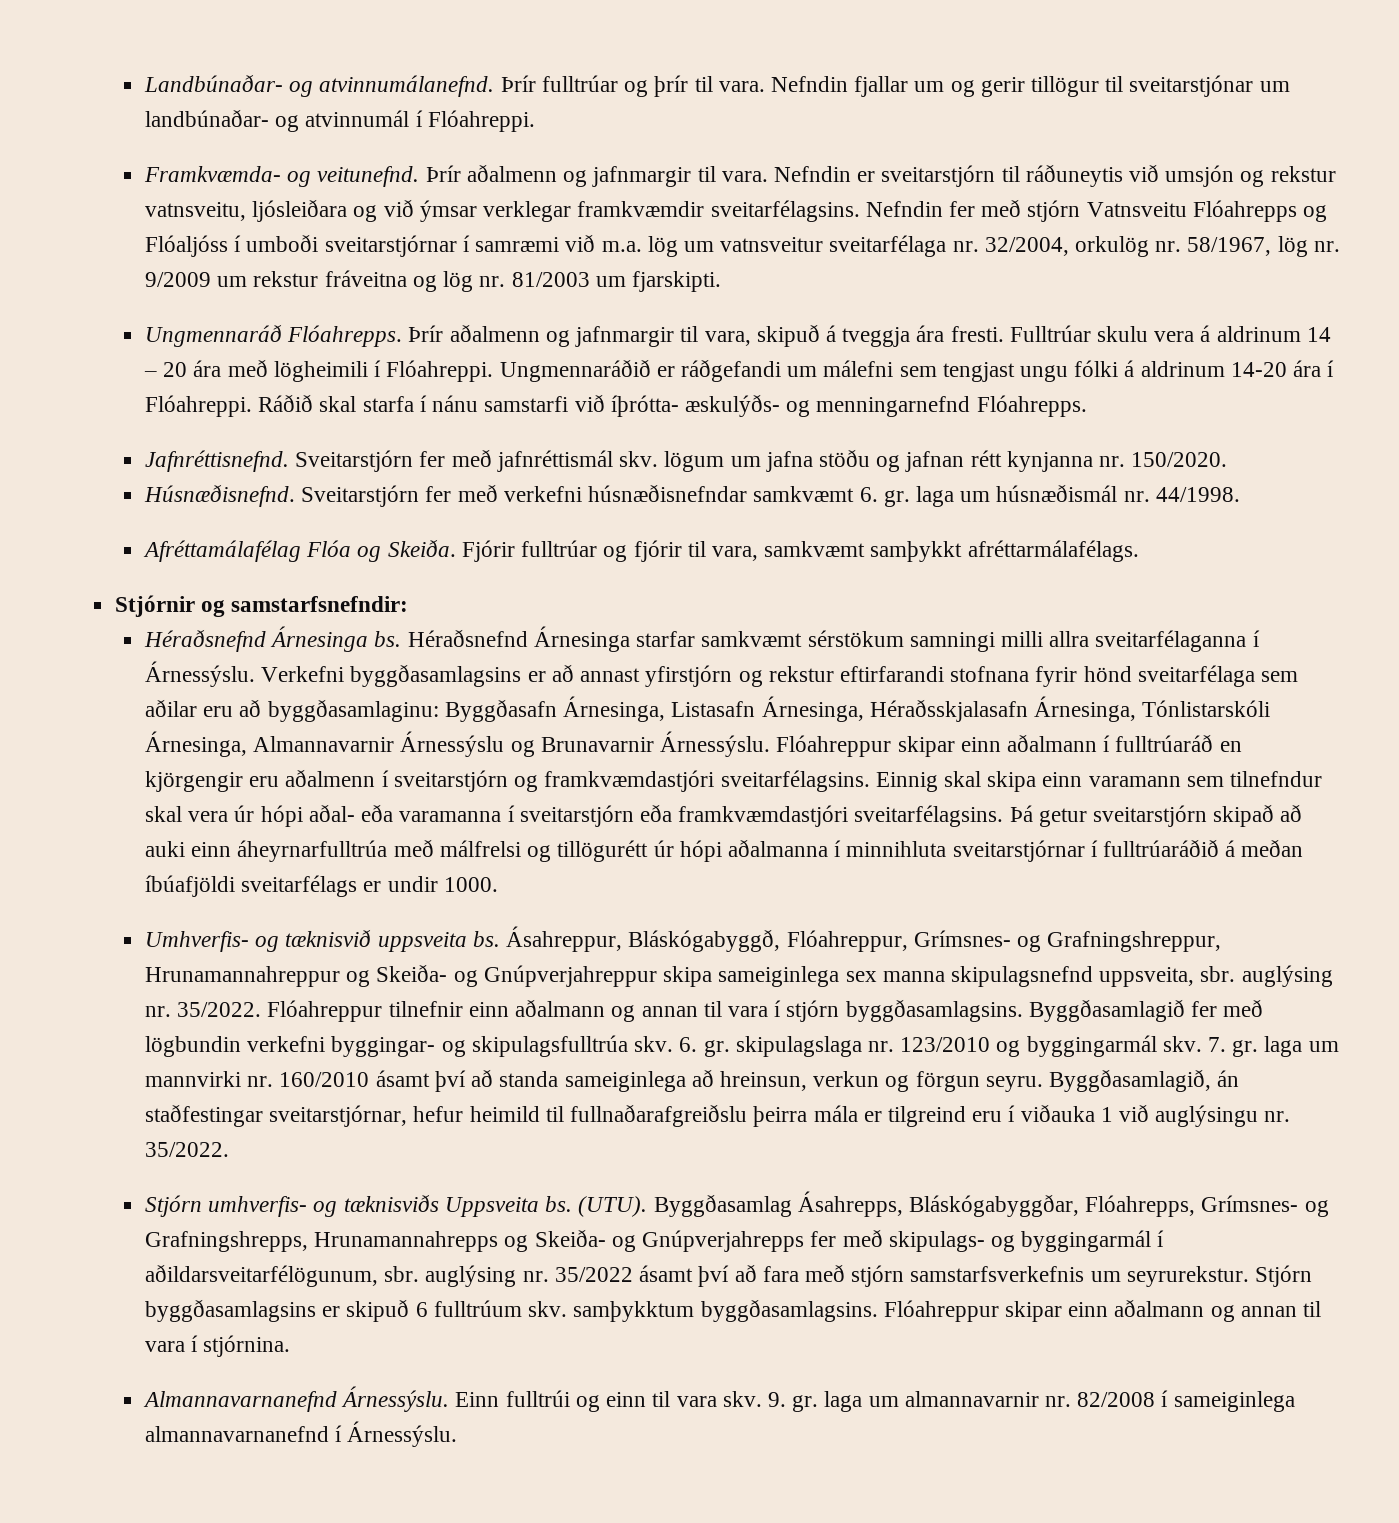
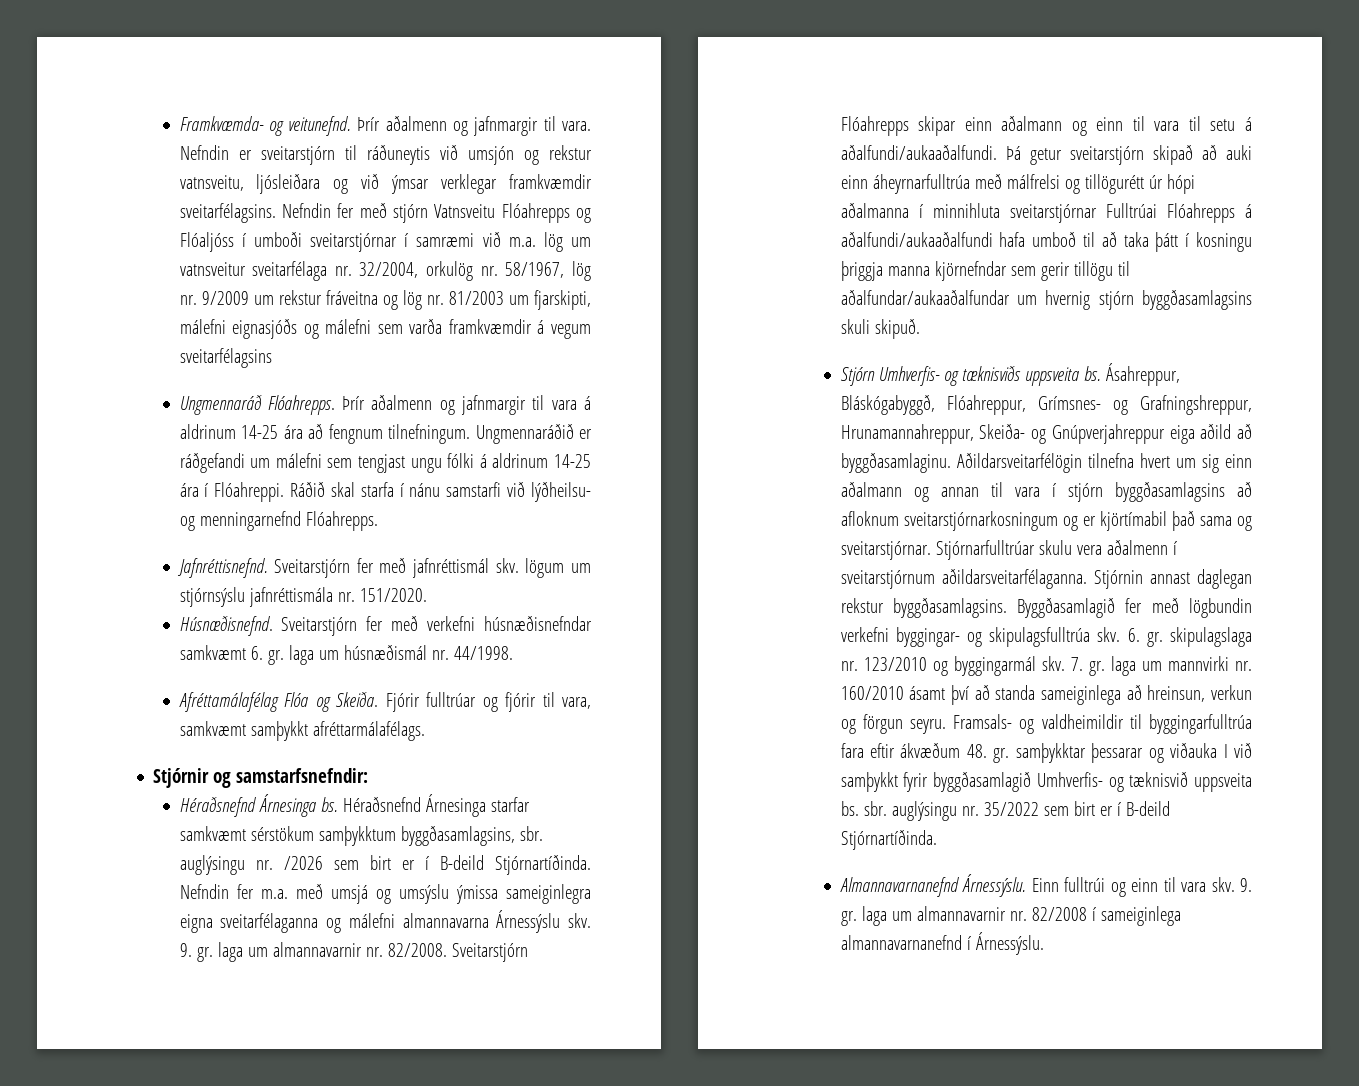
- Landbúnaðar- og atvinnumálanefnd. Þrír fulltrúar og þrír til vara. Nefndin fjallar um og gerir tillögur til sveitarstjónar um landbúnaðar- og atvinnumál í Flóahreppi.
- Nefndin fer með stjórn Vatnsveitu Flóahrepps og Flóaljóss í umboði sveitarstjórnar í samræmi við m.a. lög um vatnsveitur sveitarfélaga nr. 32/2004, orkulög nr. 58/1967, lög nr. 9/2009 um rekstur fráveitna og lög nr. 81/2003 um fjarskipti.
+ Nefndin fer með stjórn Vatnsveitu Flóahrepps og Flóaljóss í umboði sveitarstjórnar í samræmi við m.a. lög um vatnsveitur sveitarfélaga nr. 32/2004, orkulög nr. 58/1967, lög nr. 9/2009 um rekstur fráveitna og lög nr. 81/2003 um fjarskipti, málefni eignasjóðs og málefni sem varða framkvæmdir á vegum sveitarfélagsins
- Þrír aðalmenn og jafnmargir til vara, skipuð á tveggja ára fresti. Fulltrúar skulu vera á aldrinum 14 – 20 ára með lögheimili í Flóahreppi.
+ Þrír aðalmenn og jafnmargir til vara á aldrinum 14-25 ára að fengnum tilnefningum.
- Ungmennaráðið er ráðgefandi um málefni sem tengjast ungu fólki á aldrinum 14-20 ára í Flóahreppi.
+ Ungmennaráðið er ráðgefandi um málefni sem tengjast ungu fólki á aldrinum 14-25 ára í Flóahreppi.
- Ráðið skal starfa í nánu samstarfi við íþrótta- æskulýðs- og menningarnefnd Flóahrepps.
+ Ráðið skal starfa í nánu samstarfi við lýðheilsu- og menningarnefnd Flóahrepps.
- Sveitarstjórn fer með jafnréttismál skv. lögum um jafna stöðu og jafnan rétt kynjanna nr. 150/2020.
+ Sveitarstjórn fer með jafnréttismál skv. lögum um stjórnsýslu jafnréttismála nr. 151/2020.
- Héraðsnefnd Árnesinga starfar samkvæmt sérstökum samningi milli allra sveitarfélaganna í Árnessýslu. Verkefni byggðasamlagsins er að annast yfirstjórn og rekstur eftirfarandi stofnana fyrir hönd sveitarfélaga sem aðilar eru að byggðasamlaginu: Byggðasafn Árnesinga, Listasafn Árnesinga, Héraðsskjalasafn Árnesinga, Tónlistarskóli Árnesinga, Almannavarnir Árnessýslu og Brunavarnir Árnessýslu. Flóahreppur skipar einn aðalmann í fulltrúaráð en kjörgengir eru aðalmenn í sveitarstjórn og framkvæmdastjóri sveitarfélagsins. Einnig skal skipa einn varamann sem tilnefndur skal vera úr hópi aðal- eða varamanna í sveitarstjórn eða framkvæmdastjóri sveitarfélagsins.
+ Héraðsnefnd Árnesinga starfar samkvæmt sérstökum samþykktum byggðasamlagsins, sbr. auglýsingu nr. /2026 sem birt er í B-deild Stjórnartíðinda. Nefndin fer m.a. með umsjá og umsýslu ýmissa sameiginlegra eigna sveitarfélaganna og málefni almannavarna Árnessýslu skv. 9. gr. laga um almannavarnir nr. 82/2008. Sveitarstjórn Flóahrepps skipar einn aðalmann og einn til vara til setu á aðalfundi/aukaaðalfundi.
- Þá getur sveitarstjórn skipað að auki einn áheyrnarfulltrúa með málfrelsi og tillögurétt úr hópi aðalmanna í minnihluta sveitarstjórnar í fulltrúaráðið á meðan íbúafjöldi sveitarfélags er undir 1000.
- Umhverfis- og tæknisvið uppsveita bs.
+ Þá getur sveitarstjórn skipað að auki einn áheyrnarfulltrúa með málfrelsi og tillögurétt úr hópi aðalmanna í minnihluta sveitarstjórnar Fulltrúai Flóahrepps á aðalfundi/aukaaðalfundi hafa umboð til að taka þátt í kosningu þriggja manna kjörnefndar sem gerir tillögu til aðalfundar/aukaaðalfundar um hvernig stjórn byggðasamlagsins skuli skipuð.
+ Stjórn Umhverfis- og tæknisviðs uppsveita bs.
- Ásahreppur, Bláskógabyggð, Flóahreppur, Grímsnes- og Grafningshreppur, Hrunamannahreppur og Skeiða- og Gnúpverjahreppur skipa sameiginlega sex manna skipulagsnefnd uppsveita, sbr. auglýsing nr. 35/2022. Flóahreppur tilnefnir einn aðalmann og annan til vara í stjórn byggðasamlagsins.
+ Ásahreppur, Bláskógabyggð, Flóahreppur, Grímsnes- og Grafningshreppur, Hrunamannahreppur, Skeiða- og Gnúpverjahreppur eiga aðild að byggðasamlaginu. Aðildarsveitarfélögin tilnefna hvert um sig einn aðalmann og annan til vara í stjórn byggðasamlagsins að afloknum sveitarstjórnarkosningum og er kjörtímabil það sama og sveitarstjórnar. Stjórnarfulltrúar skulu vera aðalmenn í sveitarstjórnum aðildarsveitarfélaganna. Stjórnin annast daglegan rekstur byggðasamlagsins.
- Byggðasamlagið, án staðfestingar sveitarstjórnar, hefur heimild til fullnaðarafgreiðslu þeirra mála er tilgreind eru í viðauka 1 við auglýsingu nr. 35/2022.
- Stjórn umhverfis- og tæknisviðs Uppsveita bs. (UTU). Byggðasamlag Ásahrepps, Bláskógabyggðar, Flóahrepps, Grímsnes- og Grafningshrepps, Hrunamannahrepps og Skeiða- og Gnúpverjahrepps fer með skipulags- og byggingarmál í aðildarsveitarfélögunum, sbr. auglýsing nr. 35/2022 ásamt því að fara með stjórn samstarfsverkefnis um seyrurekstur. Stjórn byggðasamlagsins er skipuð 6 fulltrúum skv. samþykktum byggðasamlagsins. Flóahreppur skipar einn aðalmann og annan til vara í stjórnina.
+ Framsals- og valdheimildir til byggingarfulltrúa fara eftir ákvæðum 48. gr. samþykktar þessarar og viðauka I við samþykkt fyrir byggðasamlagið Umhverfis- og tæknisvið uppsveita bs. sbr. auglýsingu nr. 35/2022 sem birt er í B-deild Stjórnartíðinda.

